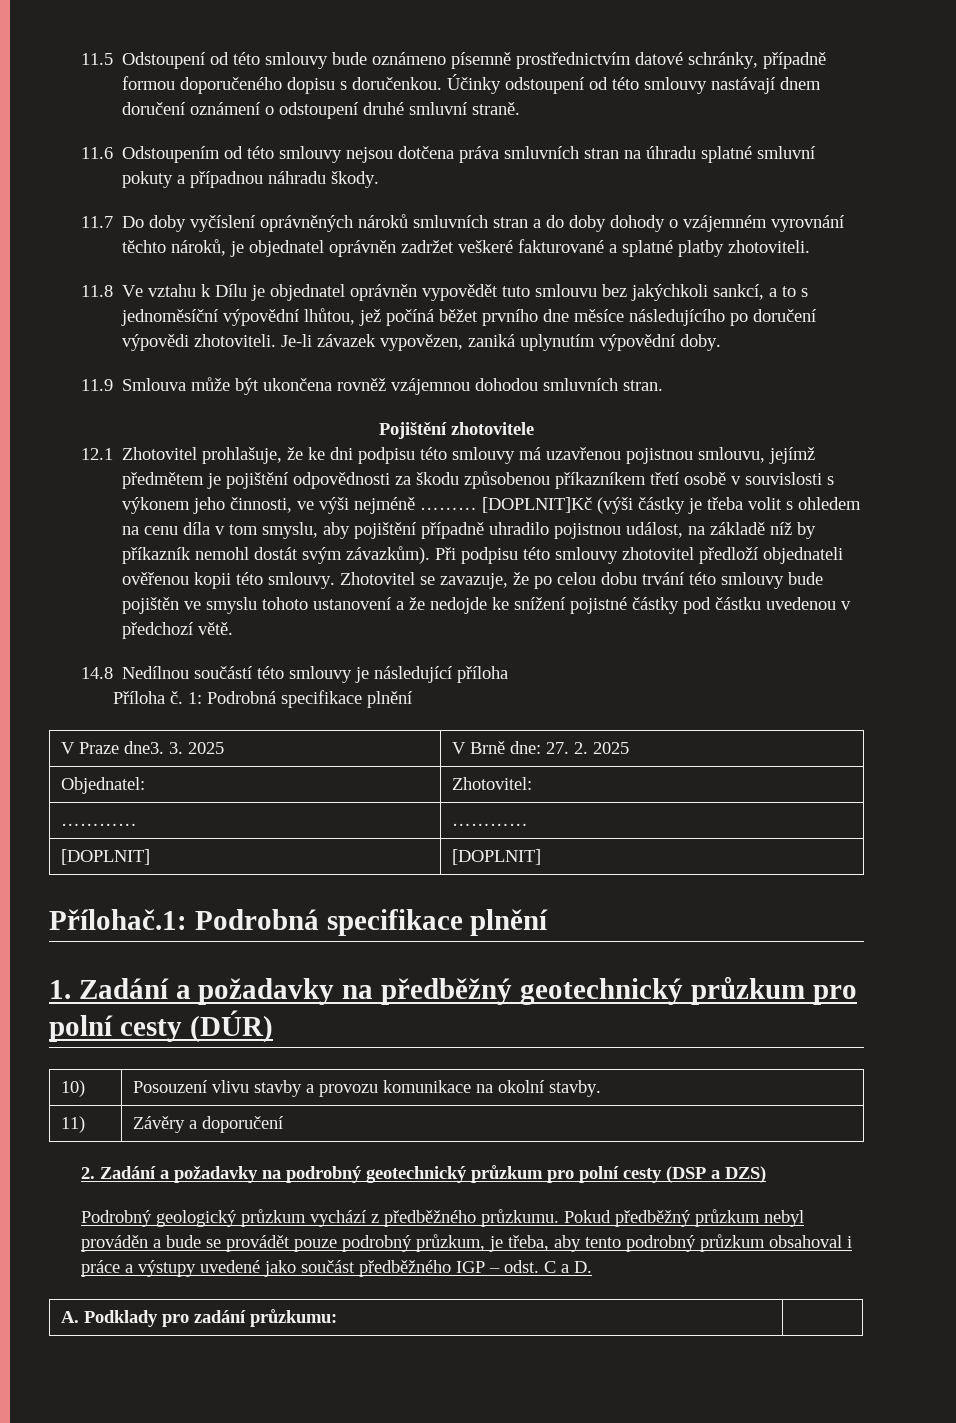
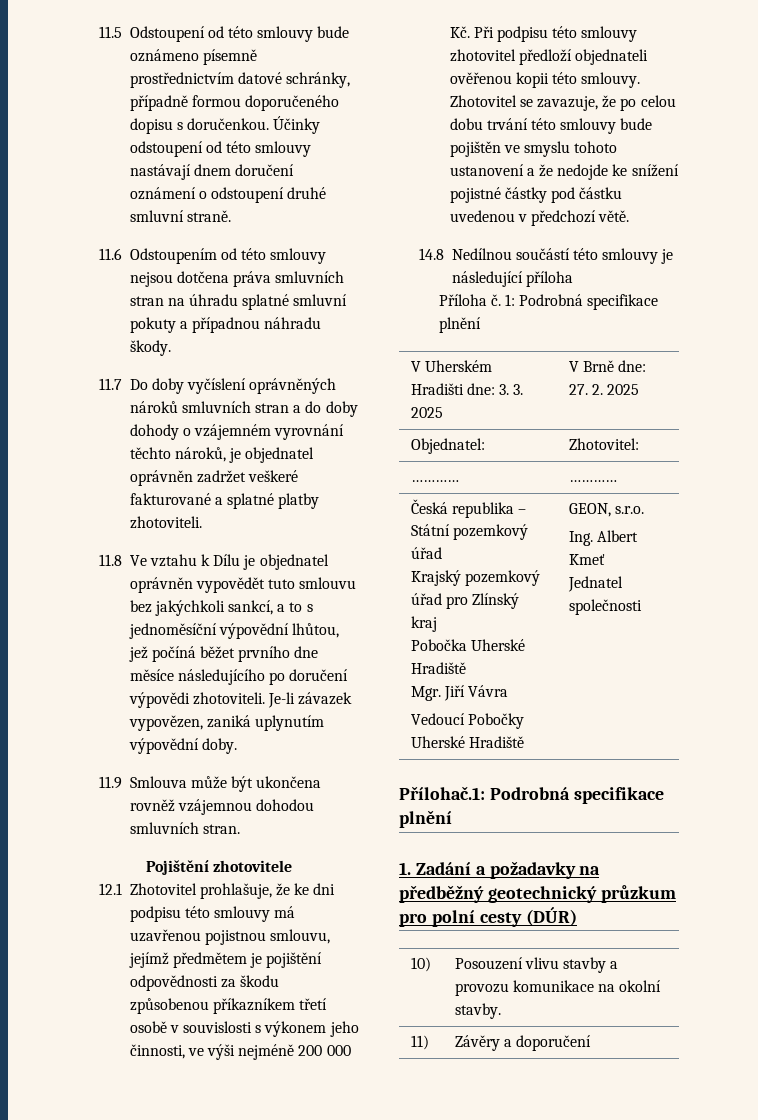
- 12.1 Zhotovitel prohlašuje, že ke dni podpisu této smlouvy má uzavřenou pojistnou smlouvu, jejímž předmětem je pojištění odpovědnosti za škodu způsobenou příkazníkem třetí osobě v souvislosti s výkonem jeho činnosti, ve výši nejméně ……… [DOPLNIT]Kč (výši částky je třeba volit s ohledem na cenu díla v tom smyslu, aby pojištění případně uhradilo pojistnou událost, na základě níž by příkazník nemohl dostát svým závazkům). Při podpisu této smlouvy zhotovitel předloží objednateli ověřenou kopii této smlouvy.
+ 12.1 Zhotovitel prohlašuje, že ke dni podpisu této smlouvy má uzavřenou pojistnou smlouvu, jejímž předmětem je pojištění odpovědnosti za škodu způsobenou příkazníkem třetí osobě v souvislosti s výkonem jeho činnosti, ve výši nejméně 200 000 Kč. Při podpisu této smlouvy zhotovitel předloží objednateli ověřenou kopii této smlouvy.
- V Praze dne3. 3. 2025 | V Brně dne: 27. 2. 2025
+ V Uherském Hradišti dne: 3. 3. 2025 | V Brně dne: 27. 2. 2025
- [DOPLNIT] | [DOPLNIT]
+ Česká republika – Státní pozemkový úřad
+ Krajský pozemkový úřad pro Zlínský kraj
+ Pobočka Uherské Hradiště
+ Mgr. Jiří Vávra
+ Vedoucí Pobočky Uherské Hradiště | GEON, s.r.o.
+ Ing. Albert Kmeť
+ Jednatel společnosti
- 2. Zadání a požadavky na podrobný geotechnický průzkum pro polní cesty (DSP a DZS)
- Podrobný geologický průzkum vychází z předběžného průzkumu. Pokud předběžný průzkum nebyl prováděn a bude se provádět pouze podrobný průzkum, je třeba, aby tento podrobný průzkum obsahoval i práce a výstupy uvedené jako součást předběžného IGP – odst. C a D.
- A. Podklady pro zadání průzkumu: |

